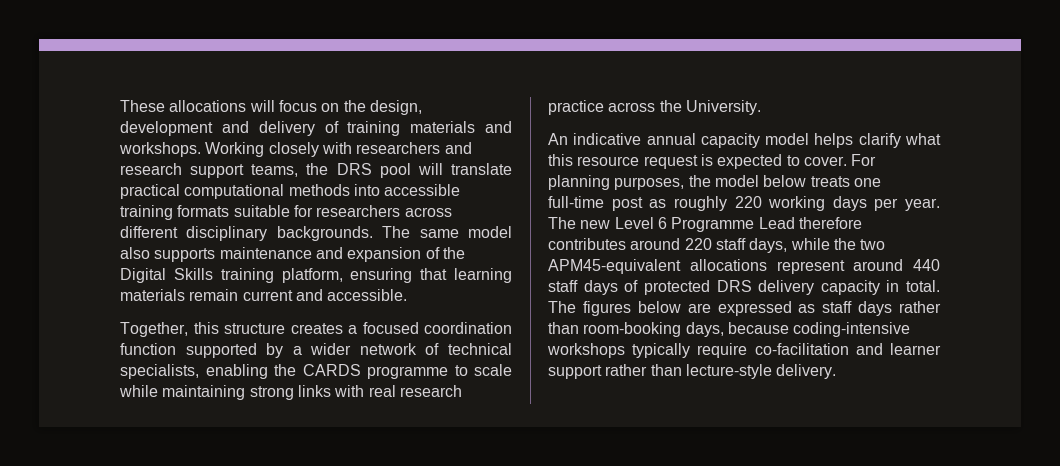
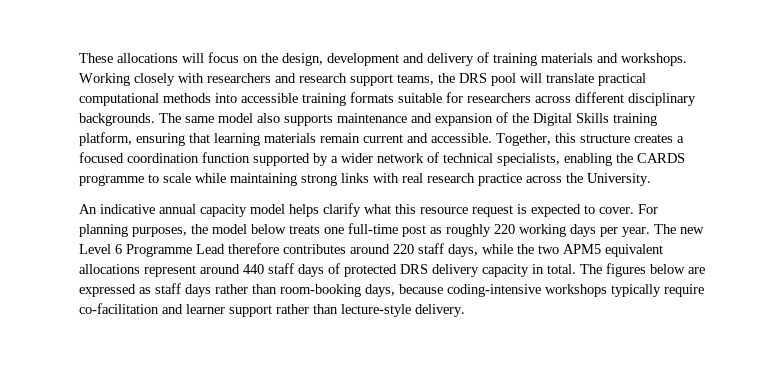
- The same model also supports maintenance and expansion of the Digital Skills training platform, ensuring that learning materials remain current and accessible.
- Together, this structure creates a focused coordination function supported by a wider network of technical specialists, enabling the CARDS programme to scale while maintaining strong links with real research practice across the University.
+ The same model also supports maintenance and expansion of the Digital Skills training platform, ensuring that learning materials remain current and accessible. Together, this structure creates a focused coordination function supported by a wider network of technical specialists, enabling the CARDS programme to scale while maintaining strong links with real research practice across the University.
- The new Level 6 Programme Lead therefore contributes around 220 staff days, while the two APM45-equivalent allocations represent around 440 staff days of protected DRS delivery capacity in total.
+ The new Level 6 Programme Lead therefore contributes around 220 staff days, while the two APM5 equivalent allocations represent around 440 staff days of protected DRS delivery capacity in total.

